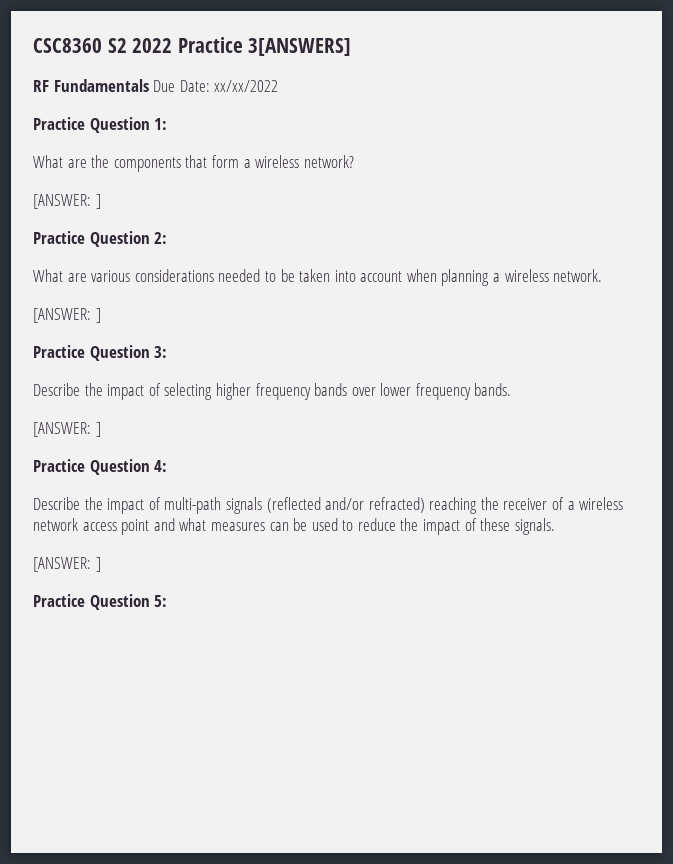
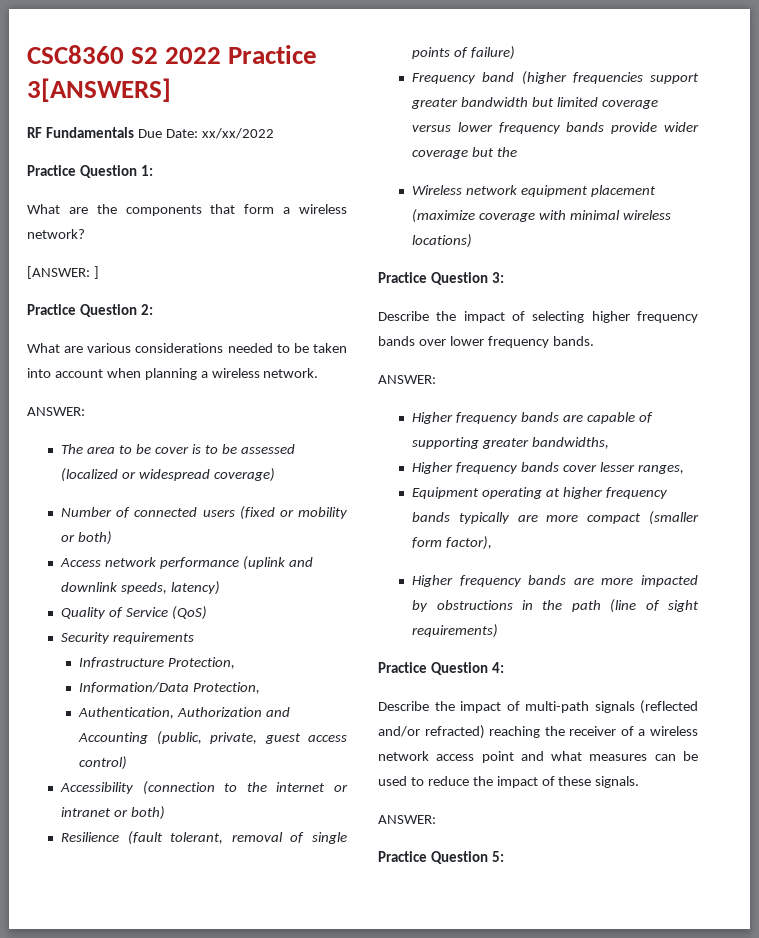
  What are various considerations needed to be taken into account when planning a wireless network.
- [ANSWER: ]
+ ANSWER:
+ The area to be cover is to be assessed (localized or widespread coverage)
+ Number of connected users (fixed or mobility or both)
+ Access network performance (uplink and downlink speeds, latency)
+ Quality of Service (QoS)
+ Security requirements
+ Infrastructure Protection,
+ Information/Data Protection,
+ Authentication, Authorization and Accounting (public, private, guest access control)
+ Accessibility (connection to the internet or intranet or both)
+ Resilience (fault tolerant, removal of single points of failure)
+ Frequency band (higher frequencies support greater bandwidth but limited coverage versus lower frequency bands provide wider coverage but the
+ Wireless network equipment placement (maximize coverage with minimal wireless locations)
  Describe the impact of selecting higher frequency bands over lower frequency bands.
- [ANSWER: ]
+ ANSWER:
+ Higher frequency bands are capable of supporting greater bandwidths,
+ Higher frequency bands cover lesser ranges,
+ Equipment operating at higher frequency bands typically are more compact (smaller form factor),
+ Higher frequency bands are more impacted by obstructions in the path (line of sight requirements)
  Describe the impact of multi-path signals (reflected and/or refracted) reaching the receiver of a wireless network access point and what measures can be used to reduce the impact of these signals.
- [ANSWER: ]
+ ANSWER:

